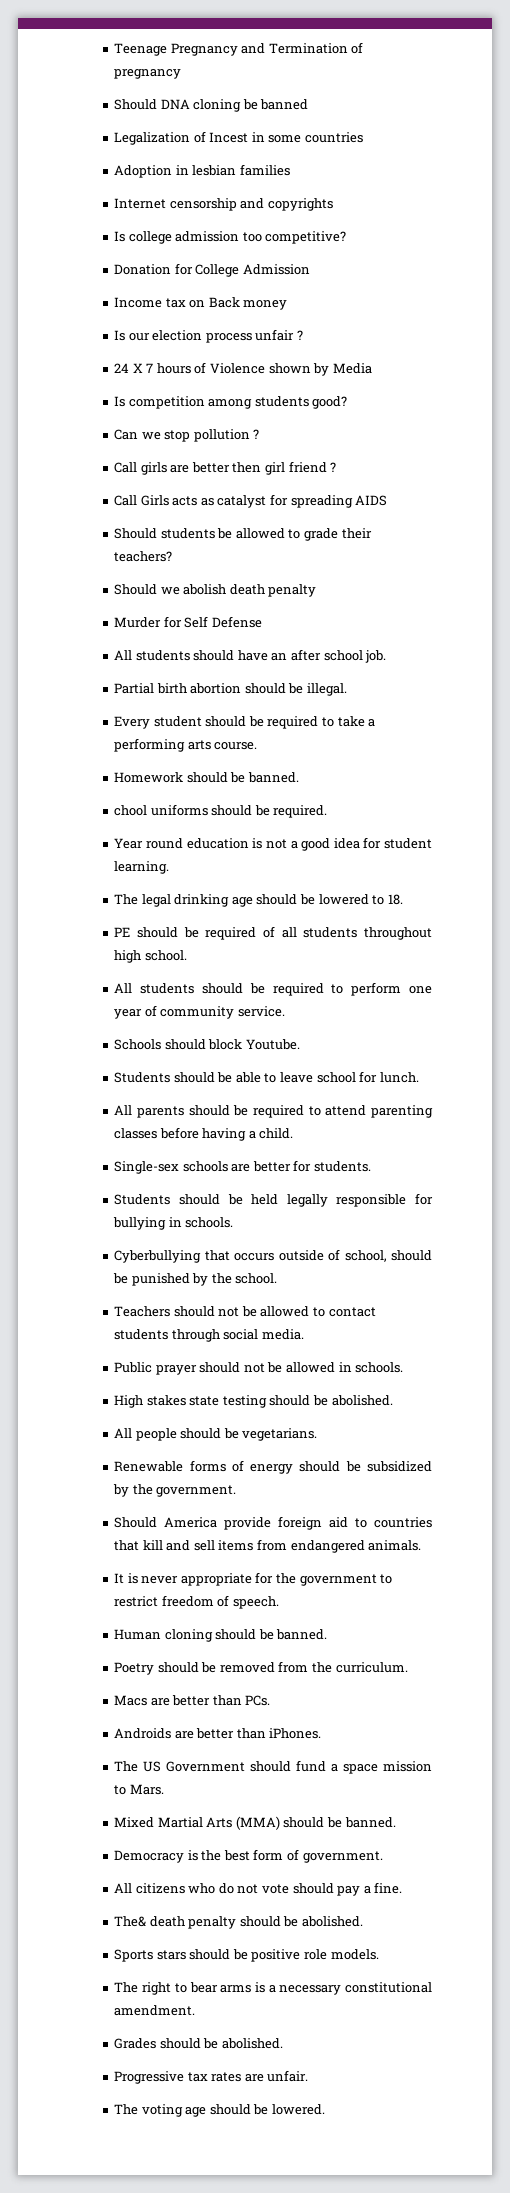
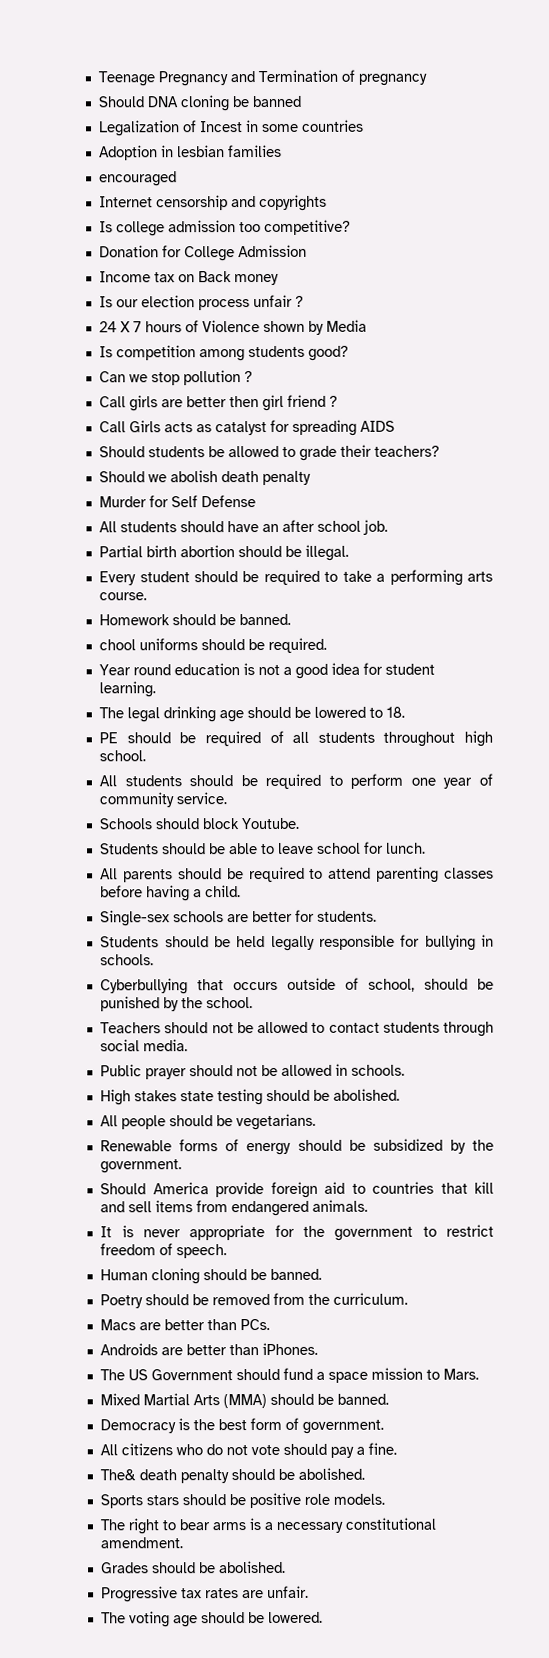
+ encouraged

